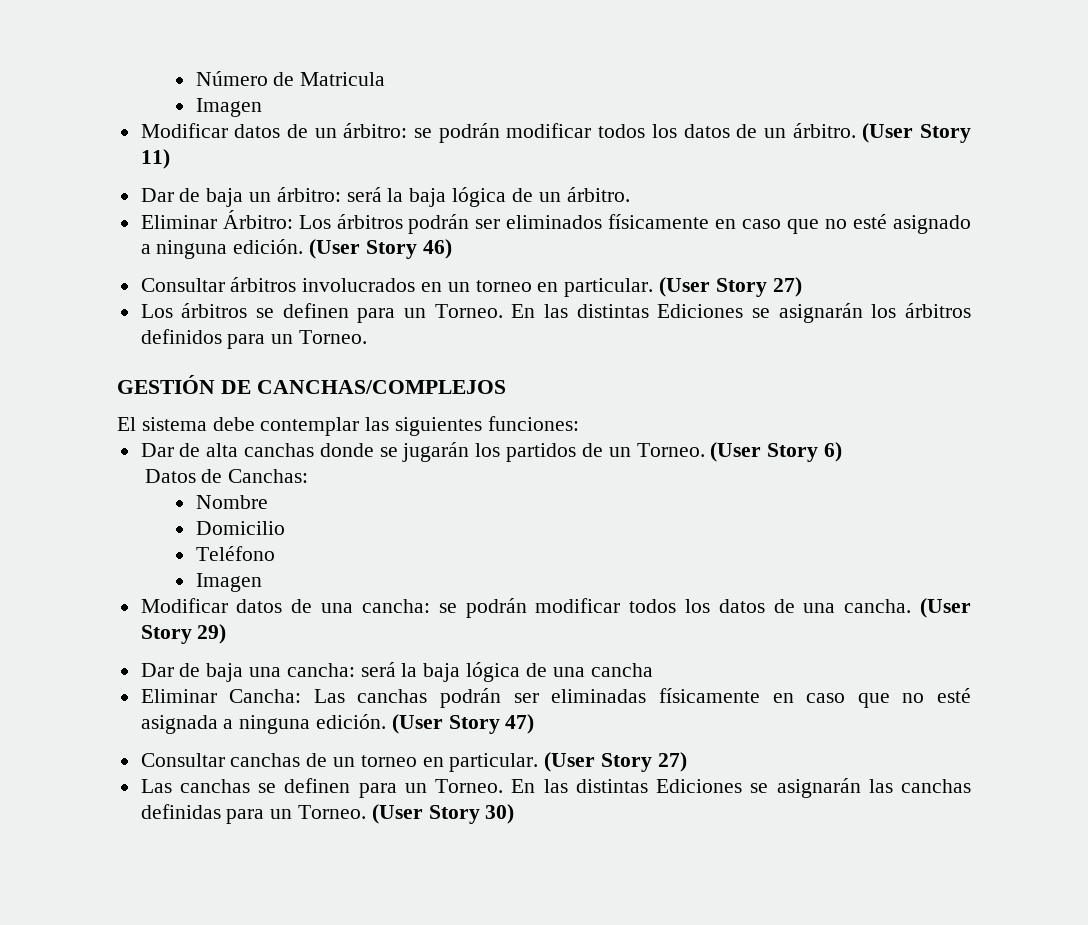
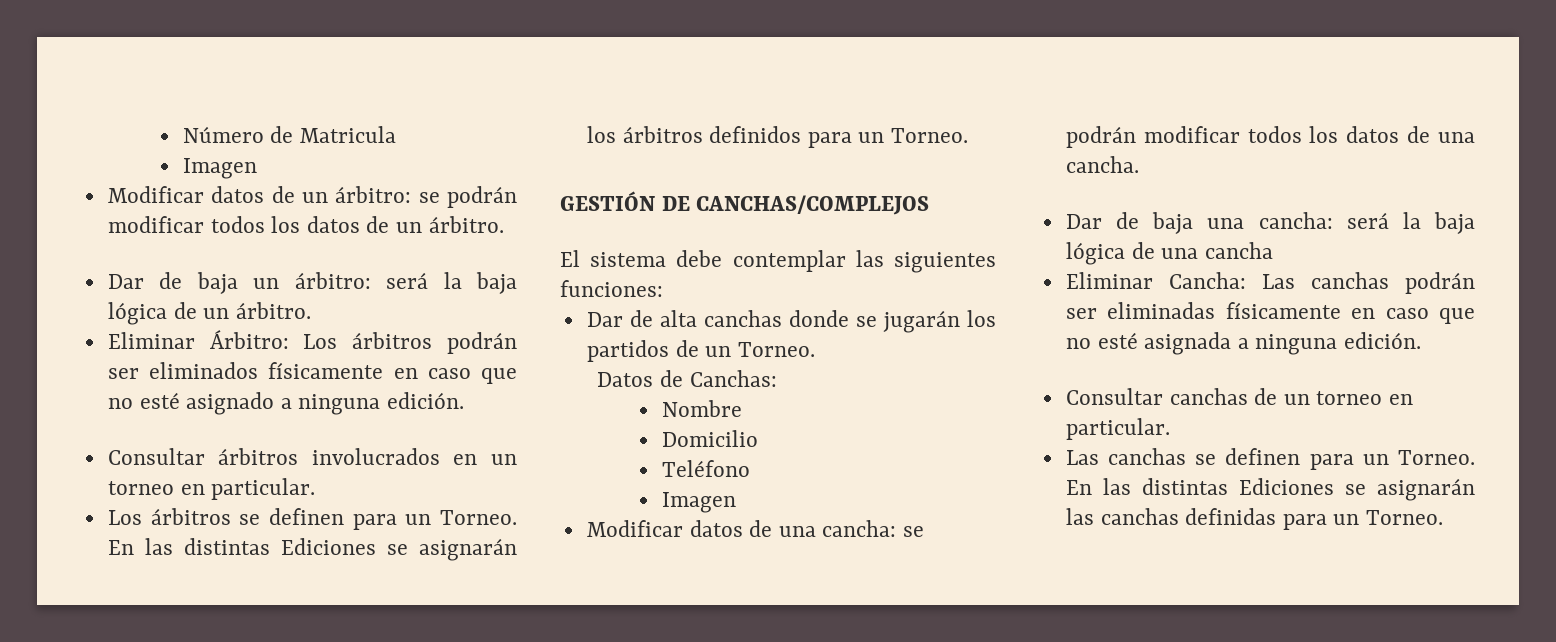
- (User Story 11)
- (User Story 46)
- Consultar árbitros involucrados en un torneo en particular. (User Story 27)
+ Consultar árbitros involucrados en un torneo en particular.
- (User Story 6)
- (User Story 29)
- (User Story 47)
- Consultar canchas de un torneo en particular. (User Story 27)
+ Consultar canchas de un torneo en particular.
- (User Story 30)

